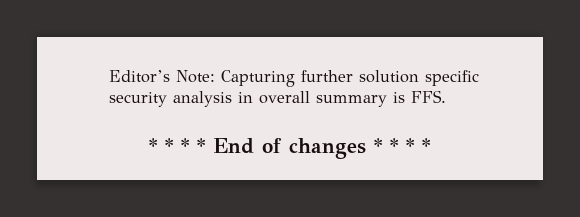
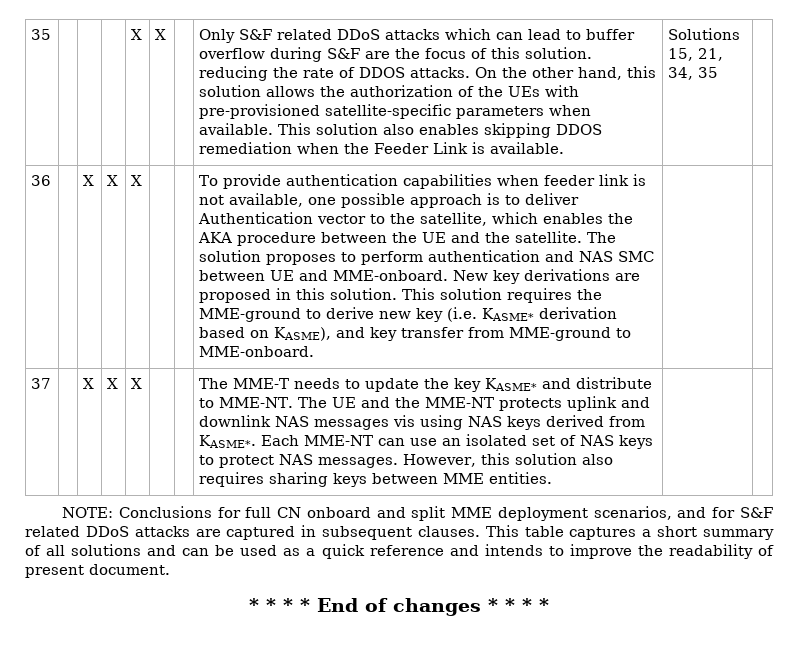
- Editor’s Note: Capturing further solution specific security analysis in overall summary is FFS.
+ 35 | | | | X | X | | Only S&F related DDoS attacks which can lead to buffer overflow during S&F are the focus of this solution. reducing the rate of DDOS attacks. On the other hand, this solution allows the authorization of the UEs with pre-provisioned satellite-specific parameters when available. This solution also enables skipping DDOS remediation when the Feeder Link is available. | Solutions 15, 21, 34, 35 |
+ 36 | | X | X | X | | | To provide authentication capabilities when feeder link is not available, one possible approach is to deliver Authentication vector to the satellite, which enables the AKA procedure between the UE and the satellite. The solution proposes to perform authentication and NAS SMC between UE and MME-onboard. New key derivations are proposed in this solution. This solution requires the MME-ground to derive new key (i.e. KASME* derivation based on KASME), and key transfer from MME-ground to MME-onboard. | |
+ 37 | | X | X | X | | | The MME-T needs to update the key KASME* and distribute to MME-NT. The UE and the MME-NT protects uplink and downlink NAS messages vis using NAS keys derived from KASME*. Each MME-NT can use an isolated set of NAS keys to protect NAS messages. However, this solution also requires sharing keys between MME entities. | |
+ NOTE: Conclusions for full CN onboard and split MME deployment scenarios, and for S&F related DDoS attacks are captured in subsequent clauses. This table captures a short summary of all solutions and can be used as a quick reference and intends to improve the readability of present document.

